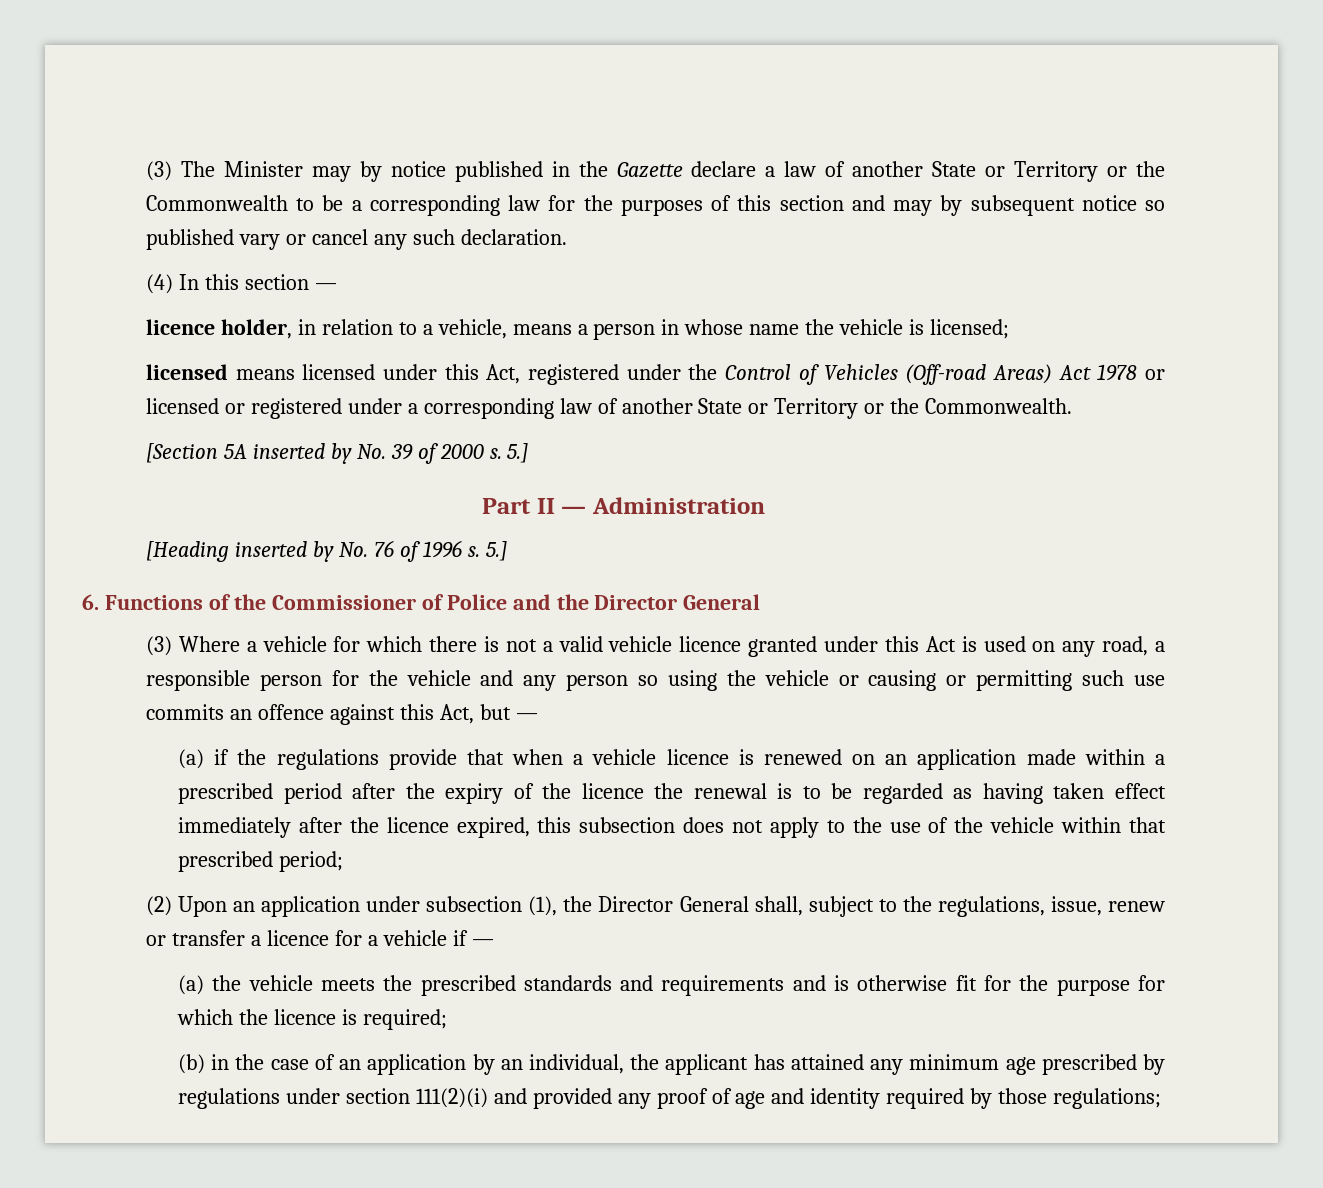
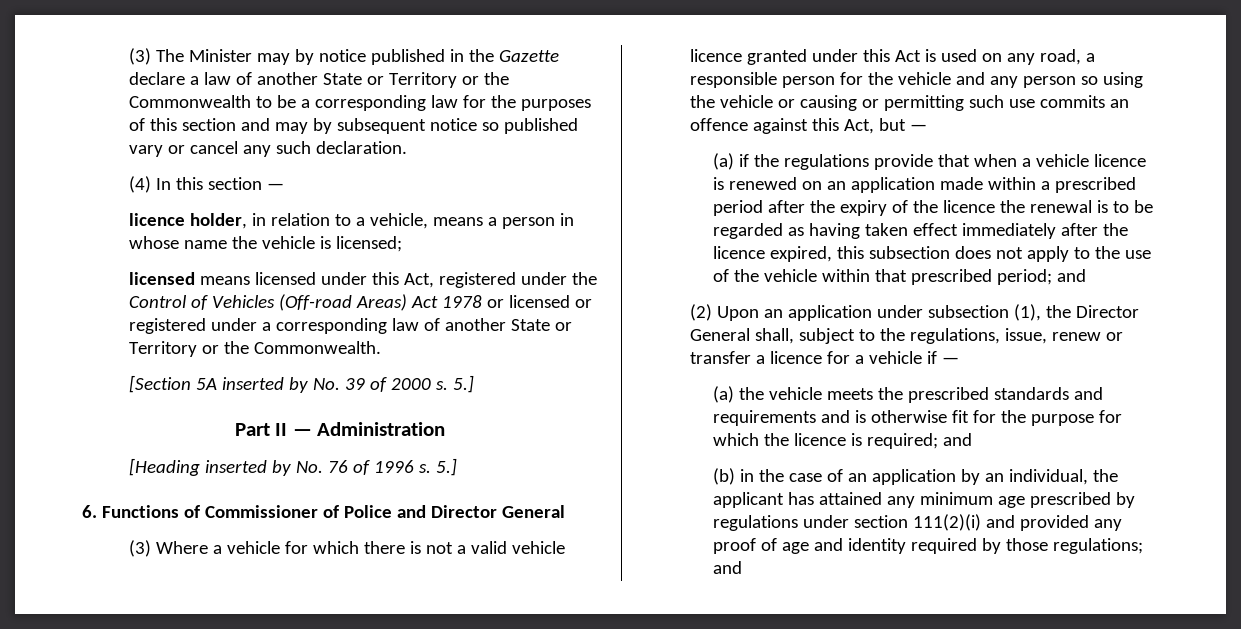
- 6. Functions of the Commissioner of Police and the Director General
+ 6. Functions of Commissioner of Police and Director General
- (a) if the regulations provide that when a vehicle licence is renewed on an application made within a prescribed period after the expiry of the licence the renewal is to be regarded as having taken effect immediately after the licence expired, this subsection does not apply to the use of the vehicle within that prescribed period;
+ (a) if the regulations provide that when a vehicle licence is renewed on an application made within a prescribed period after the expiry of the licence the renewal is to be regarded as having taken effect immediately after the licence expired, this subsection does not apply to the use of the vehicle within that prescribed period; and
- (a) the vehicle meets the prescribed standards and requirements and is otherwise fit for the purpose for which the licence is required;
+ (a) the vehicle meets the prescribed standards and requirements and is otherwise fit for the purpose for which the licence is required; and
- (b) in the case of an application by an individual, the applicant has attained any minimum age prescribed by regulations under section 111(2)(i) and provided any proof of age and identity required by those regulations;
+ (b) in the case of an application by an individual, the applicant has attained any minimum age prescribed by regulations under section 111(2)(i) and provided any proof of age and identity required by those regulations; and

